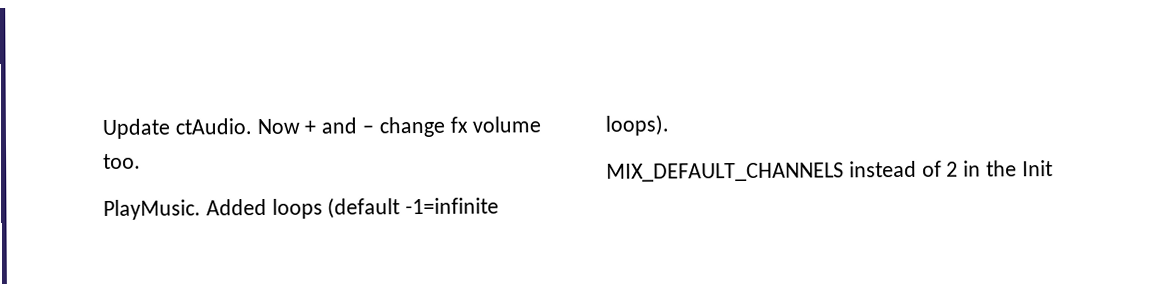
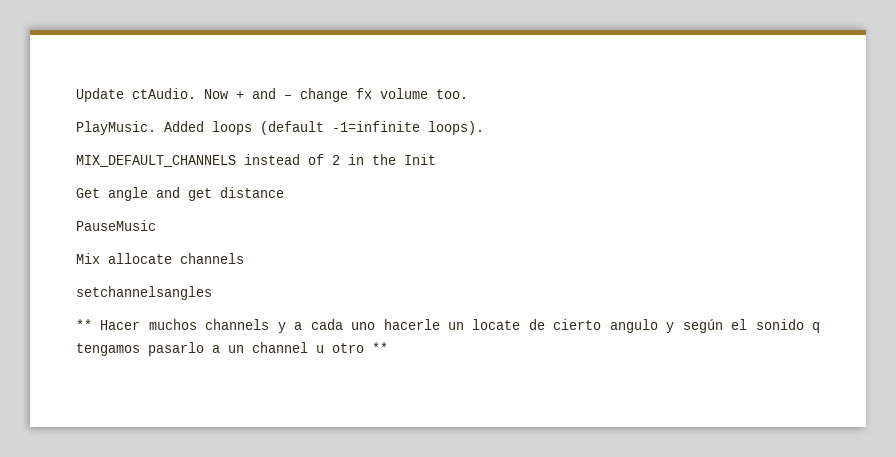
+ Get angle and get distance
+ PauseMusic
+ Mix allocate channels
+ setchannelsangles
+ ** Hacer muchos channels y a cada uno hacerle un locate de cierto angulo y según el sonido q tengamos pasarlo a un channel u otro **

